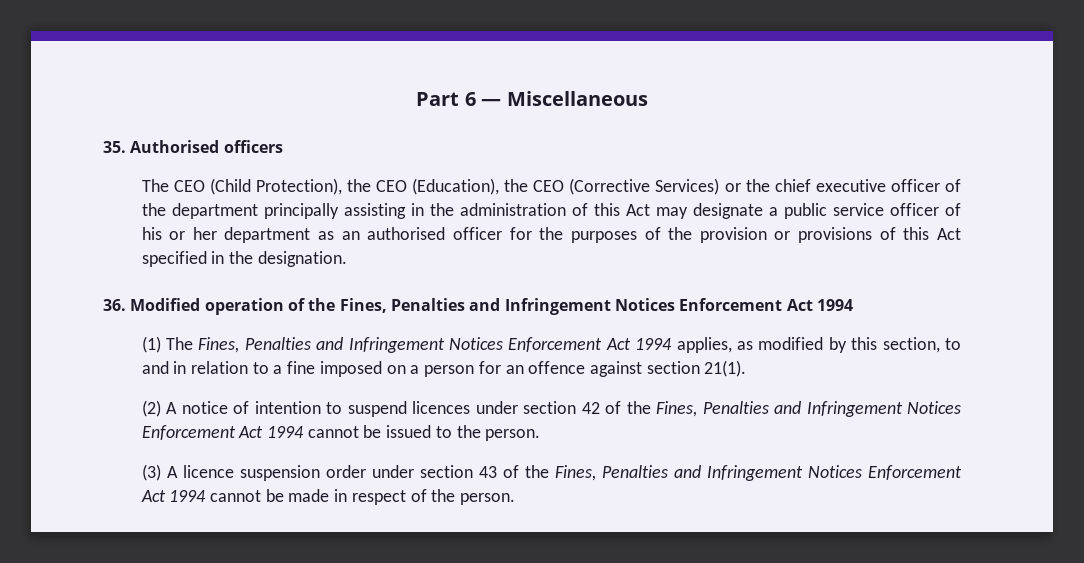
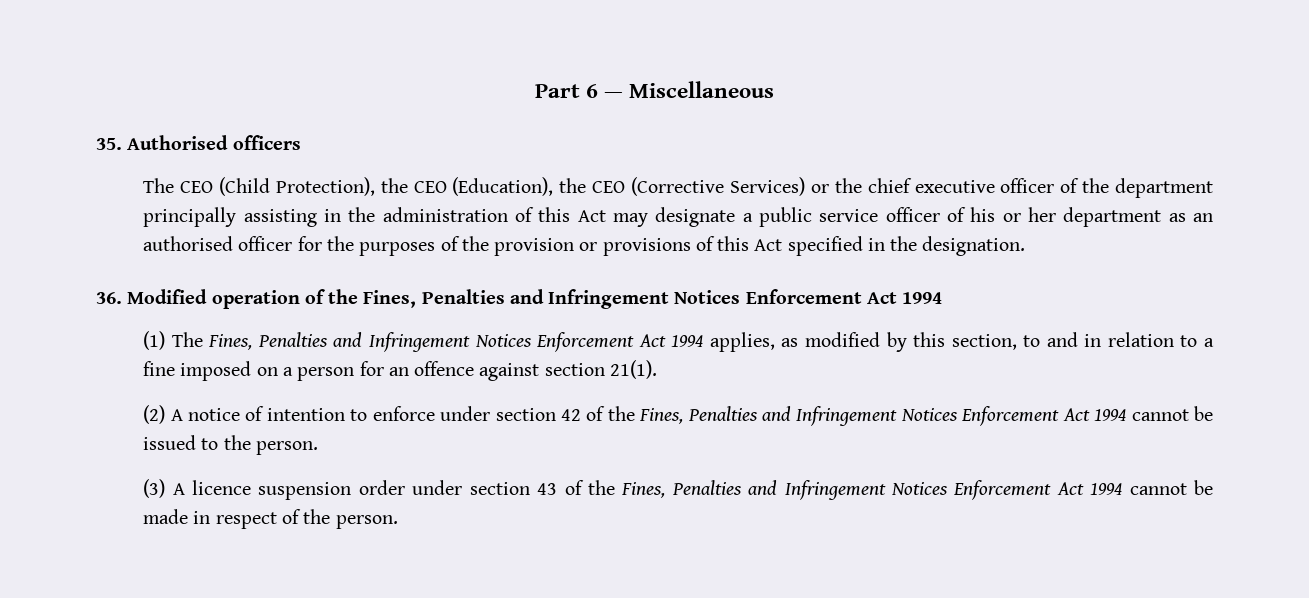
- (2) A notice of intention to suspend licences under section 42 of the Fines, Penalties and Infringement Notices Enforcement Act 1994 cannot be issued to the person.
+ (2) A notice of intention to enforce under section 42 of the Fines, Penalties and Infringement Notices Enforcement Act 1994 cannot be issued to the person.

